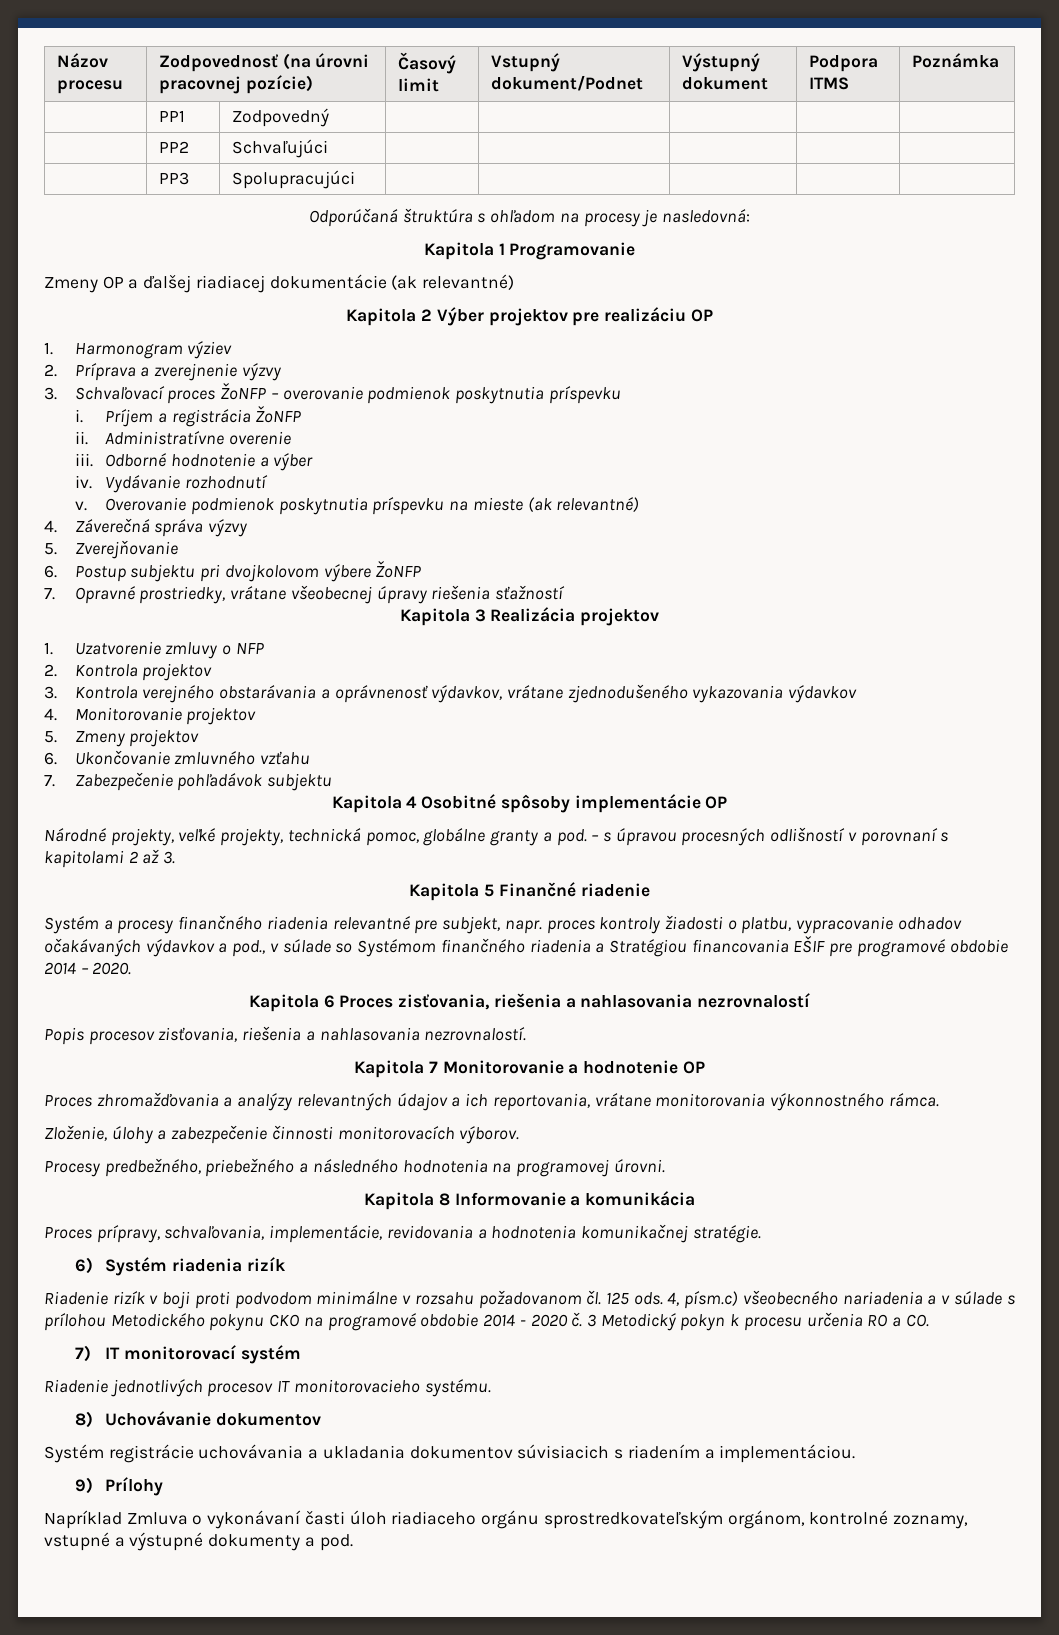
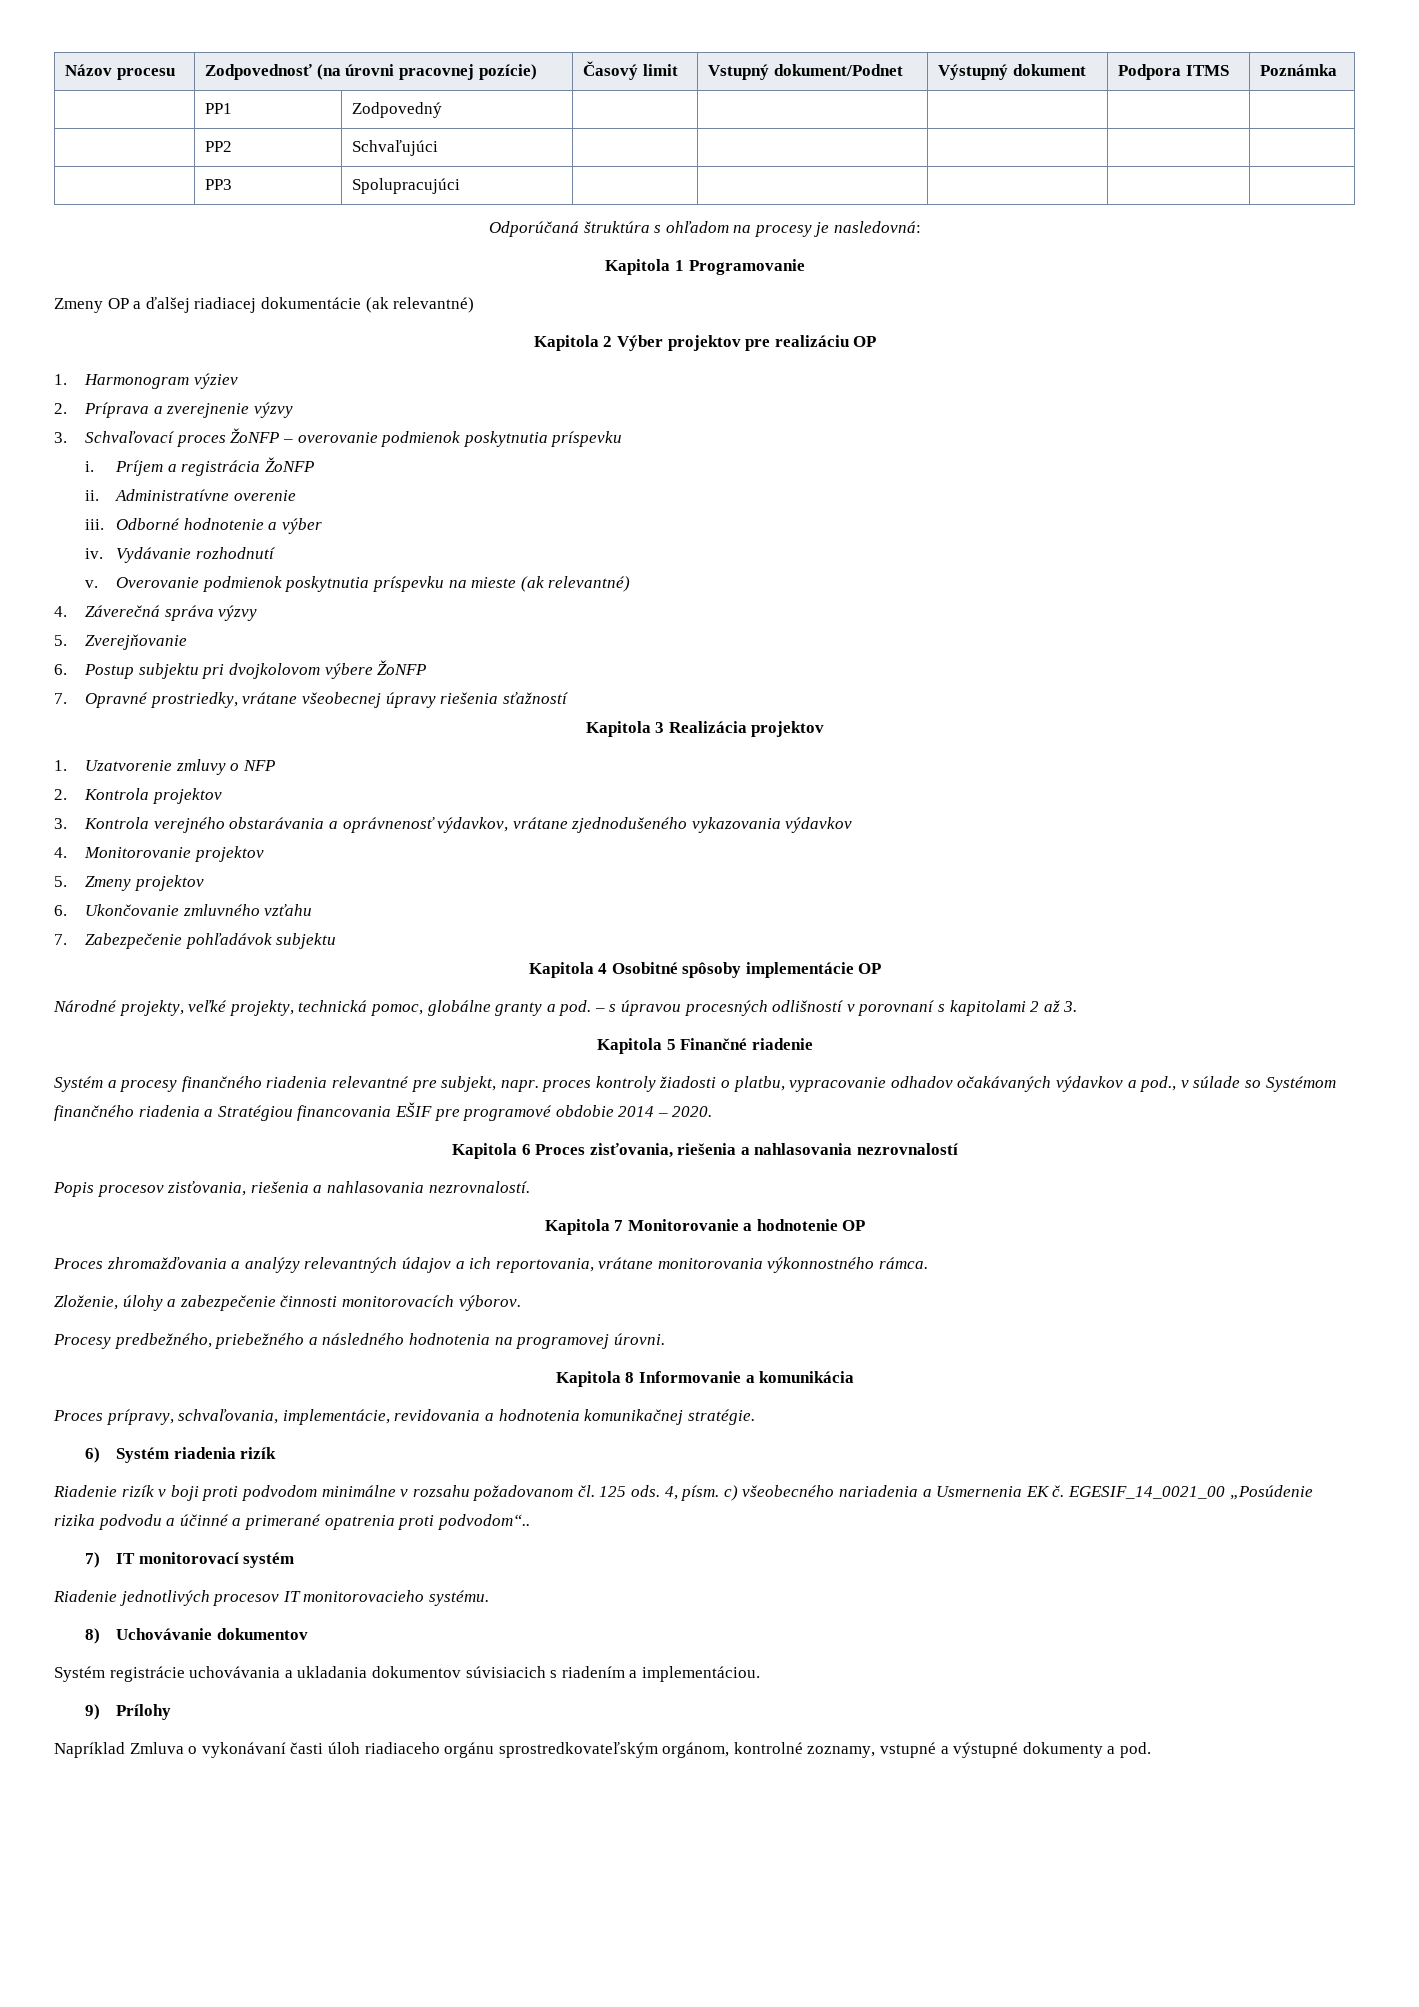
- 4, písm.c) všeobecného nariadenia a v súlade s prílohou Metodického pokynu CKO na programové obdobie 2014 - 2020 č. 3 Metodický pokyn k procesu určenia RO a CO.
+ 4, písm. c) všeobecného nariadenia a Usmernenia EK č. EGESIF_14_0021_00 „Posúdenie rizika podvodu a účinné a primerané opatrenia proti podvodom“..

